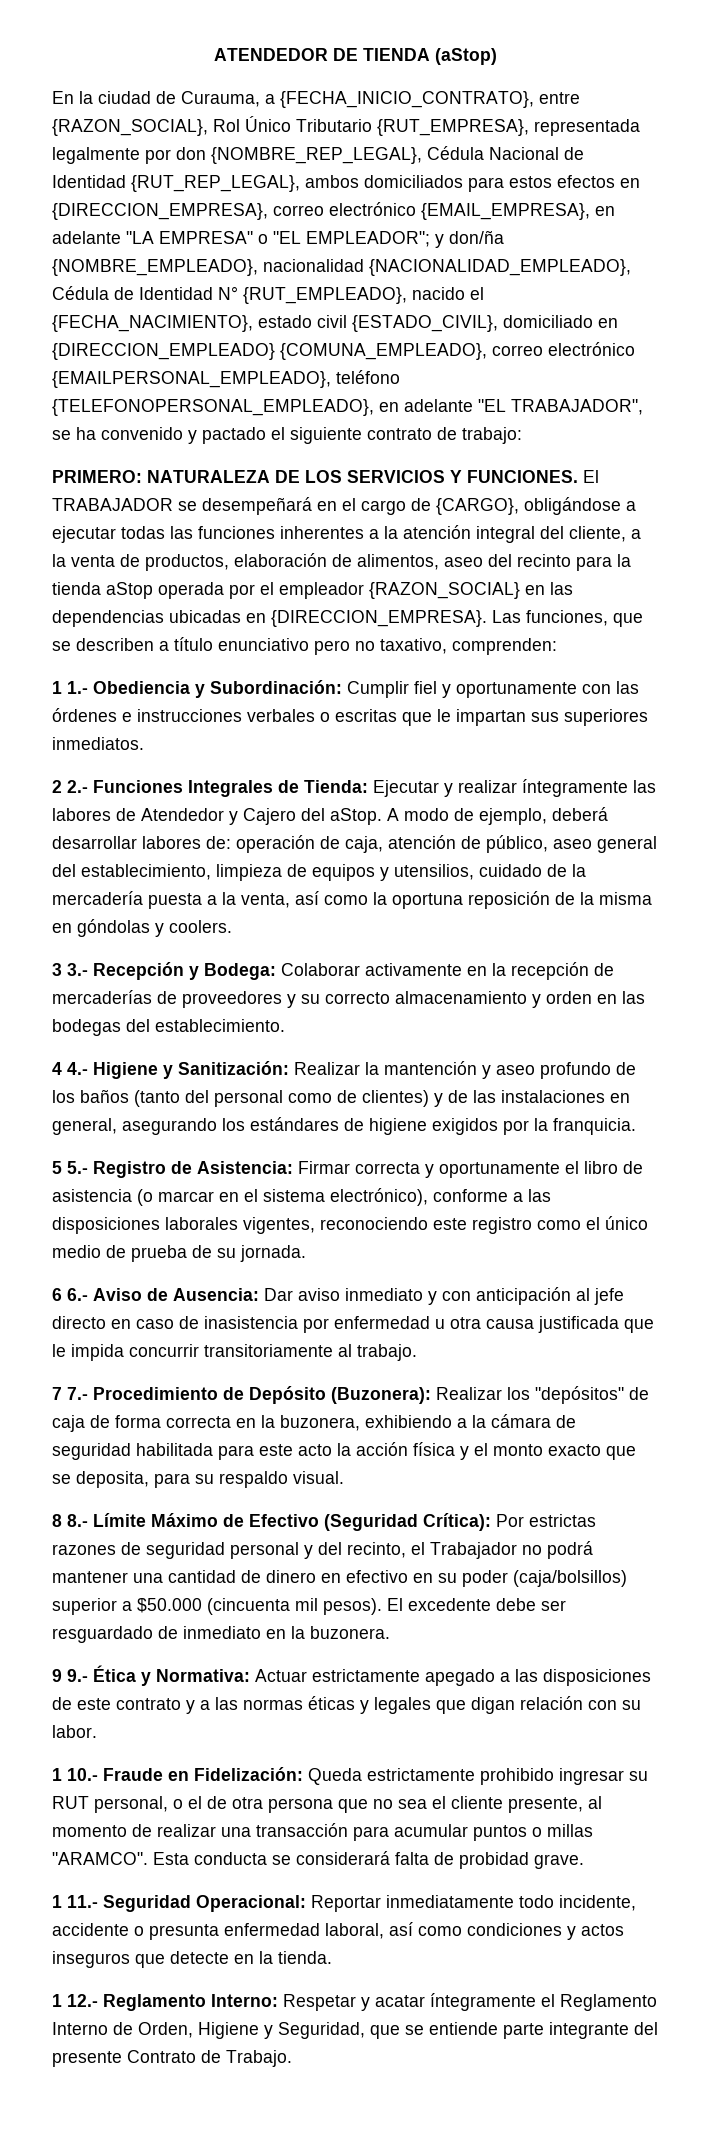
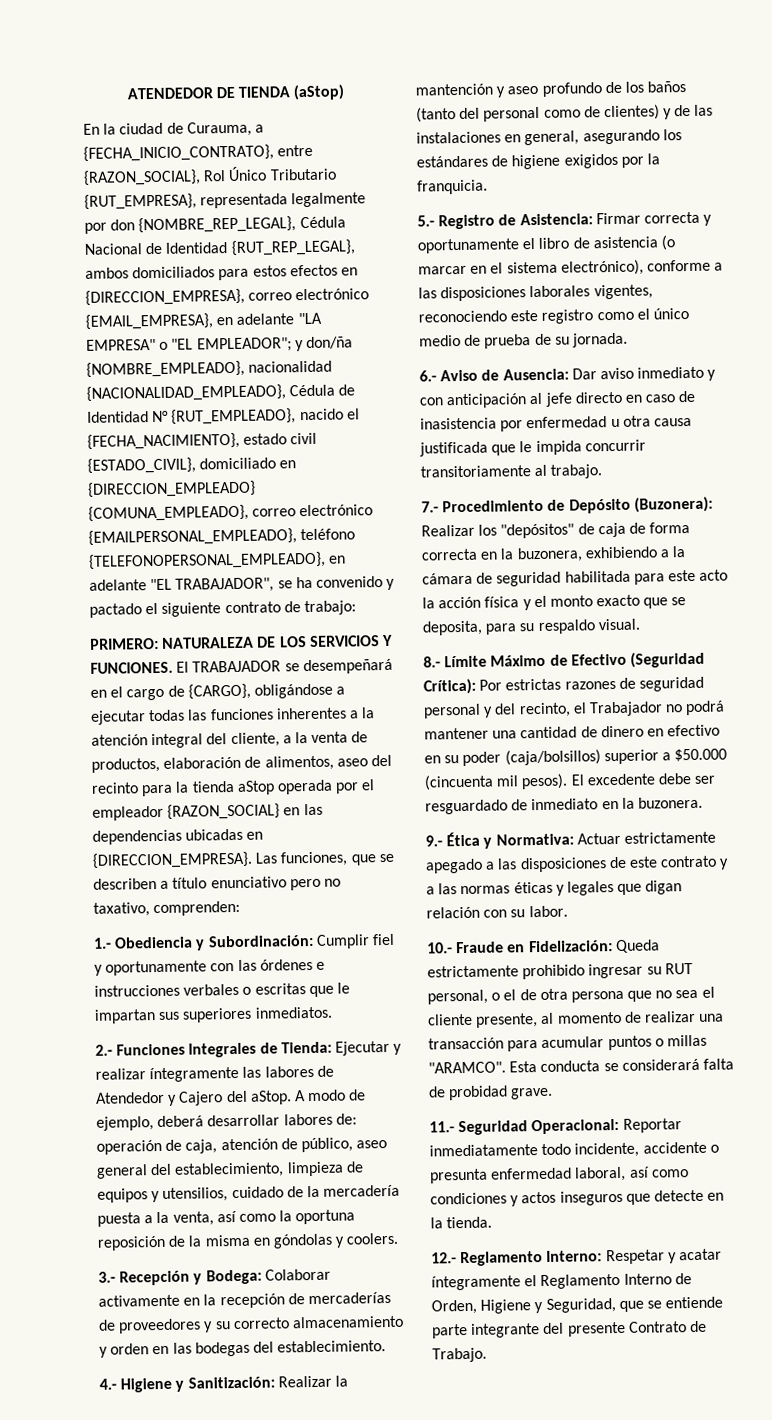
- 1 1.- Obediencia y Subordinación: Cumplir fiel y oportunamente con las órdenes e instrucciones verbales o escritas que le impartan sus superiores inmediatos.
+ 1.- Obediencia y Subordinación: Cumplir fiel y oportunamente con las órdenes e instrucciones verbales o escritas que le impartan sus superiores inmediatos.
- 2 2.- Funciones Integrales de Tienda: Ejecutar y realizar íntegramente las labores de Atendedor y Cajero del aStop.
+ 2.- Funciones Integrales de Tienda: Ejecutar y realizar íntegramente las labores de Atendedor y Cajero del aStop.
- 3 3.- Recepción y Bodega: Colaborar activamente en la recepción de mercaderías de proveedores y su correcto almacenamiento y orden en las bodegas del establecimiento.
+ 3.- Recepción y Bodega: Colaborar activamente en la recepción de mercaderías de proveedores y su correcto almacenamiento y orden en las bodegas del establecimiento.
- 4 4.- Higiene y Sanitización: Realizar la mantención y aseo profundo de los baños (tanto del personal como de clientes) y de las instalaciones en general, asegurando los estándares de higiene exigidos por la franquicia.
+ 4.- Higiene y Sanitización: Realizar la mantención y aseo profundo de los baños (tanto del personal como de clientes) y de las instalaciones en general, asegurando los estándares de higiene exigidos por la franquicia.
- 5 5.- Registro de Asistencia: Firmar correcta y oportunamente el libro de asistencia (o marcar en el sistema electrónico), conforme a las disposiciones laborales vigentes, reconociendo este registro como el único medio de prueba de su jornada.
+ 5.- Registro de Asistencia: Firmar correcta y oportunamente el libro de asistencia (o marcar en el sistema electrónico), conforme a las disposiciones laborales vigentes, reconociendo este registro como el único medio de prueba de su jornada.
- 6 6.- Aviso de Ausencia: Dar aviso inmediato y con anticipación al jefe directo en caso de inasistencia por enfermedad u otra causa justificada que le impida concurrir transitoriamente al trabajo.
+ 6.- Aviso de Ausencia: Dar aviso inmediato y con anticipación al jefe directo en caso de inasistencia por enfermedad u otra causa justificada que le impida concurrir transitoriamente al trabajo.
- 7 7.- Procedimiento de Depósito (Buzonera): Realizar los "depósitos" de caja de forma correcta en la buzonera, exhibiendo a la cámara de seguridad habilitada para este acto la acción física y el monto exacto que se deposita, para su respaldo visual.
+ 7.- Procedimiento de Depósito (Buzonera): Realizar los "depósitos" de caja de forma correcta en la buzonera, exhibiendo a la cámara de seguridad habilitada para este acto la acción física y el monto exacto que se deposita, para su respaldo visual.
- 8 8.- Límite Máximo de Efectivo (Seguridad Crítica): Por estrictas razones de seguridad personal y del recinto, el Trabajador no podrá mantener una cantidad de dinero en efectivo en su poder (caja/bolsillos) superior a $50.000 (cincuenta mil pesos).
+ 8.- Límite Máximo de Efectivo (Seguridad Crítica): Por estrictas razones de seguridad personal y del recinto, el Trabajador no podrá mantener una cantidad de dinero en efectivo en su poder (caja/bolsillos) superior a $50.000 (cincuenta mil pesos).
- 9 9.- Ética y Normativa: Actuar estrictamente apegado a las disposiciones de este contrato y a las normas éticas y legales que digan relación con su labor.
+ 9.- Ética y Normativa: Actuar estrictamente apegado a las disposiciones de este contrato y a las normas éticas y legales que digan relación con su labor.
- 1 10.- Fraude en Fidelización: Queda estrictamente prohibido ingresar su RUT personal, o el de otra persona que no sea el cliente presente, al momento de realizar una transacción para acumular puntos o millas "ARAMCO".
+ 10.- Fraude en Fidelización: Queda estrictamente prohibido ingresar su RUT personal, o el de otra persona que no sea el cliente presente, al momento de realizar una transacción para acumular puntos o millas "ARAMCO".
- 1 11.- Seguridad Operacional: Reportar inmediatamente todo incidente, accidente o presunta enfermedad laboral, así como condiciones y actos inseguros que detecte en la tienda.
+ 11.- Seguridad Operacional: Reportar inmediatamente todo incidente, accidente o presunta enfermedad laboral, así como condiciones y actos inseguros que detecte en la tienda.
- 1 12.- Reglamento Interno: Respetar y acatar íntegramente el Reglamento Interno de Orden, Higiene y Seguridad, que se entiende parte integrante del presente Contrato de Trabajo.
+ 12.- Reglamento Interno: Respetar y acatar íntegramente el Reglamento Interno de Orden, Higiene y Seguridad, que se entiende parte integrante del presente Contrato de Trabajo.

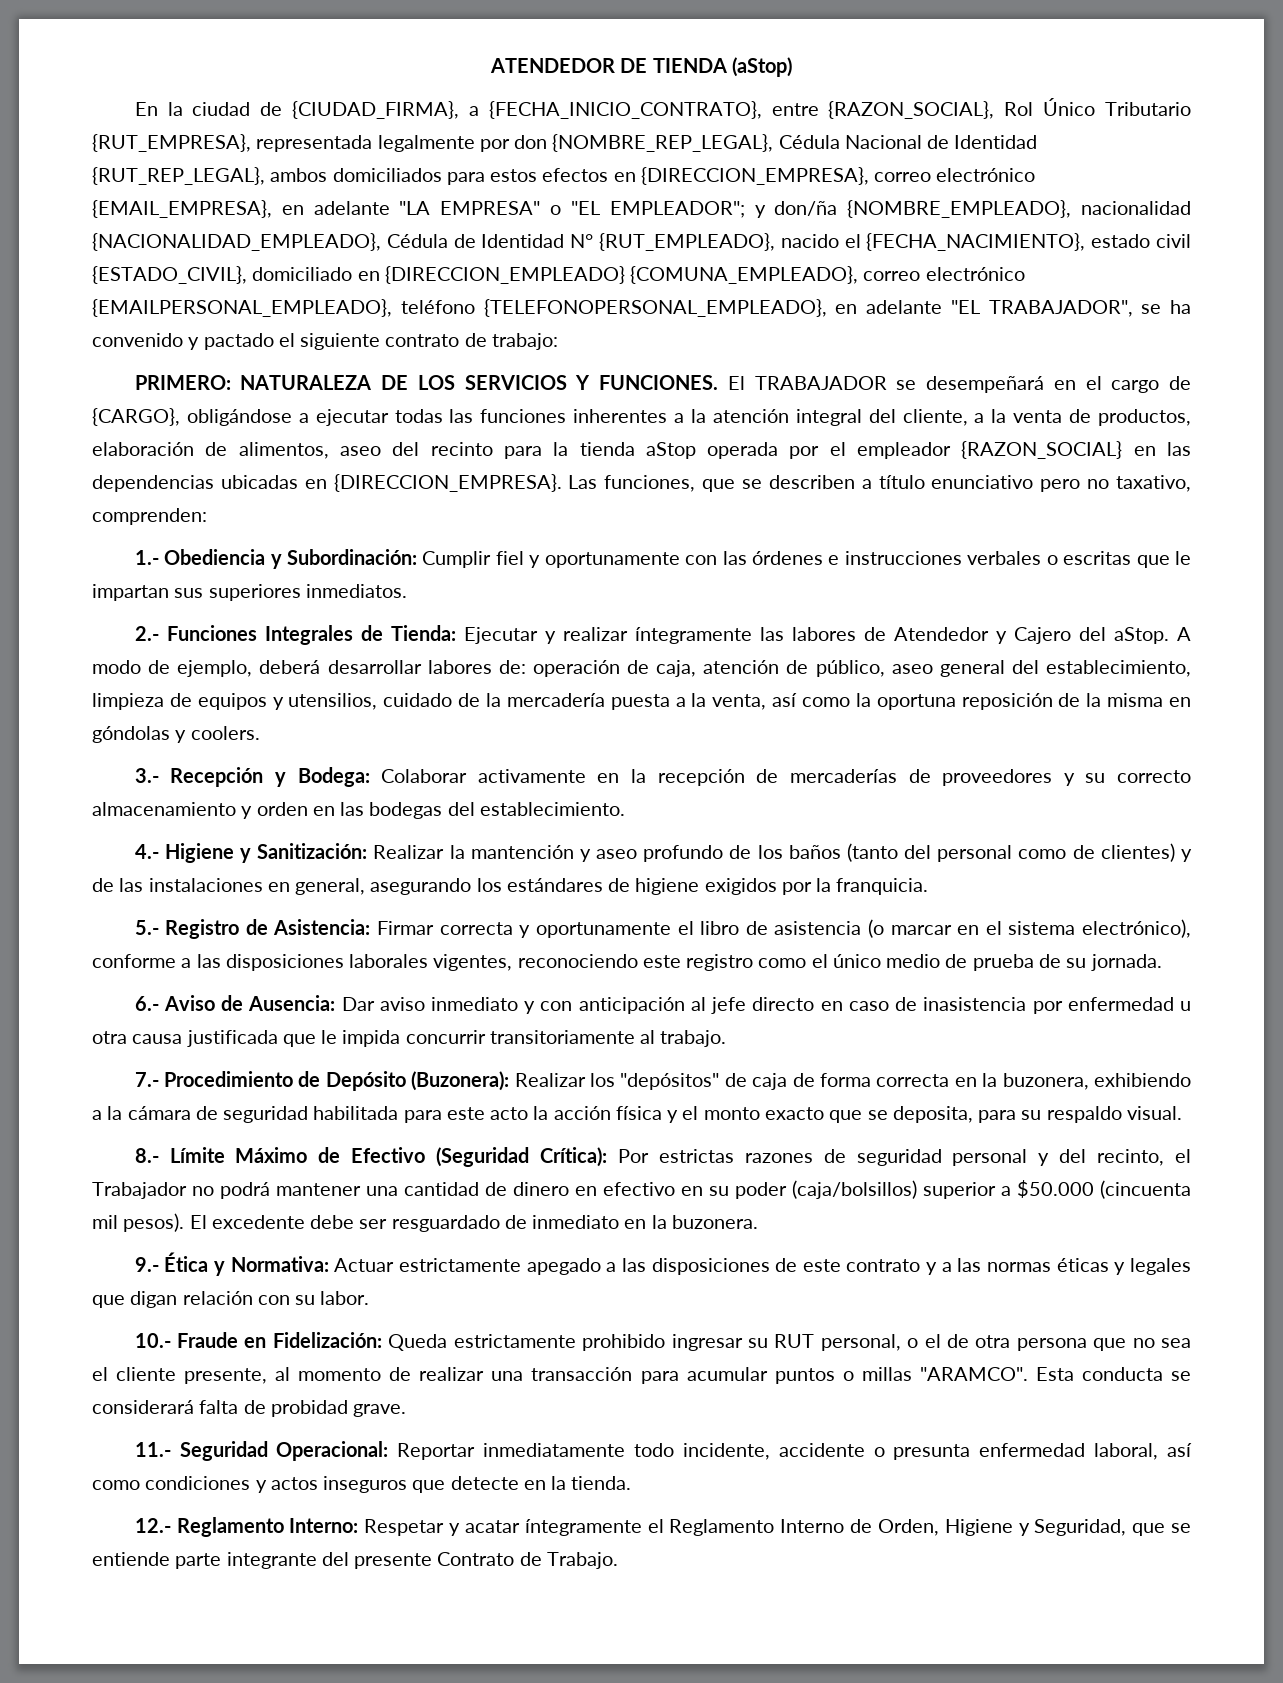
- En la ciudad de Curauma, a {FECHA_INICIO_CONTRATO}, entre {RAZON_SOCIAL}, Rol Único Tributario {RUT_EMPRESA}, representada legalmente por don {NOMBRE_REP_LEGAL}, Cédula Nacional de Identidad {RUT_REP_LEGAL}, ambos domiciliados para estos efectos en {DIRECCION_EMPRESA}, correo electrónico {EMAIL_EMPRESA}, en adelante "LA EMPRESA" o "EL EMPLEADOR";
+ En la ciudad de {CIUDAD_FIRMA}, a {FECHA_INICIO_CONTRATO}, entre {RAZON_SOCIAL}, Rol Único Tributario {RUT_EMPRESA}, representada legalmente por don {NOMBRE_REP_LEGAL}, Cédula Nacional de Identidad {RUT_REP_LEGAL}, ambos domiciliados para estos efectos en {DIRECCION_EMPRESA}, correo electrónico {EMAIL_EMPRESA}, en adelante "LA EMPRESA" o "EL EMPLEADOR";

